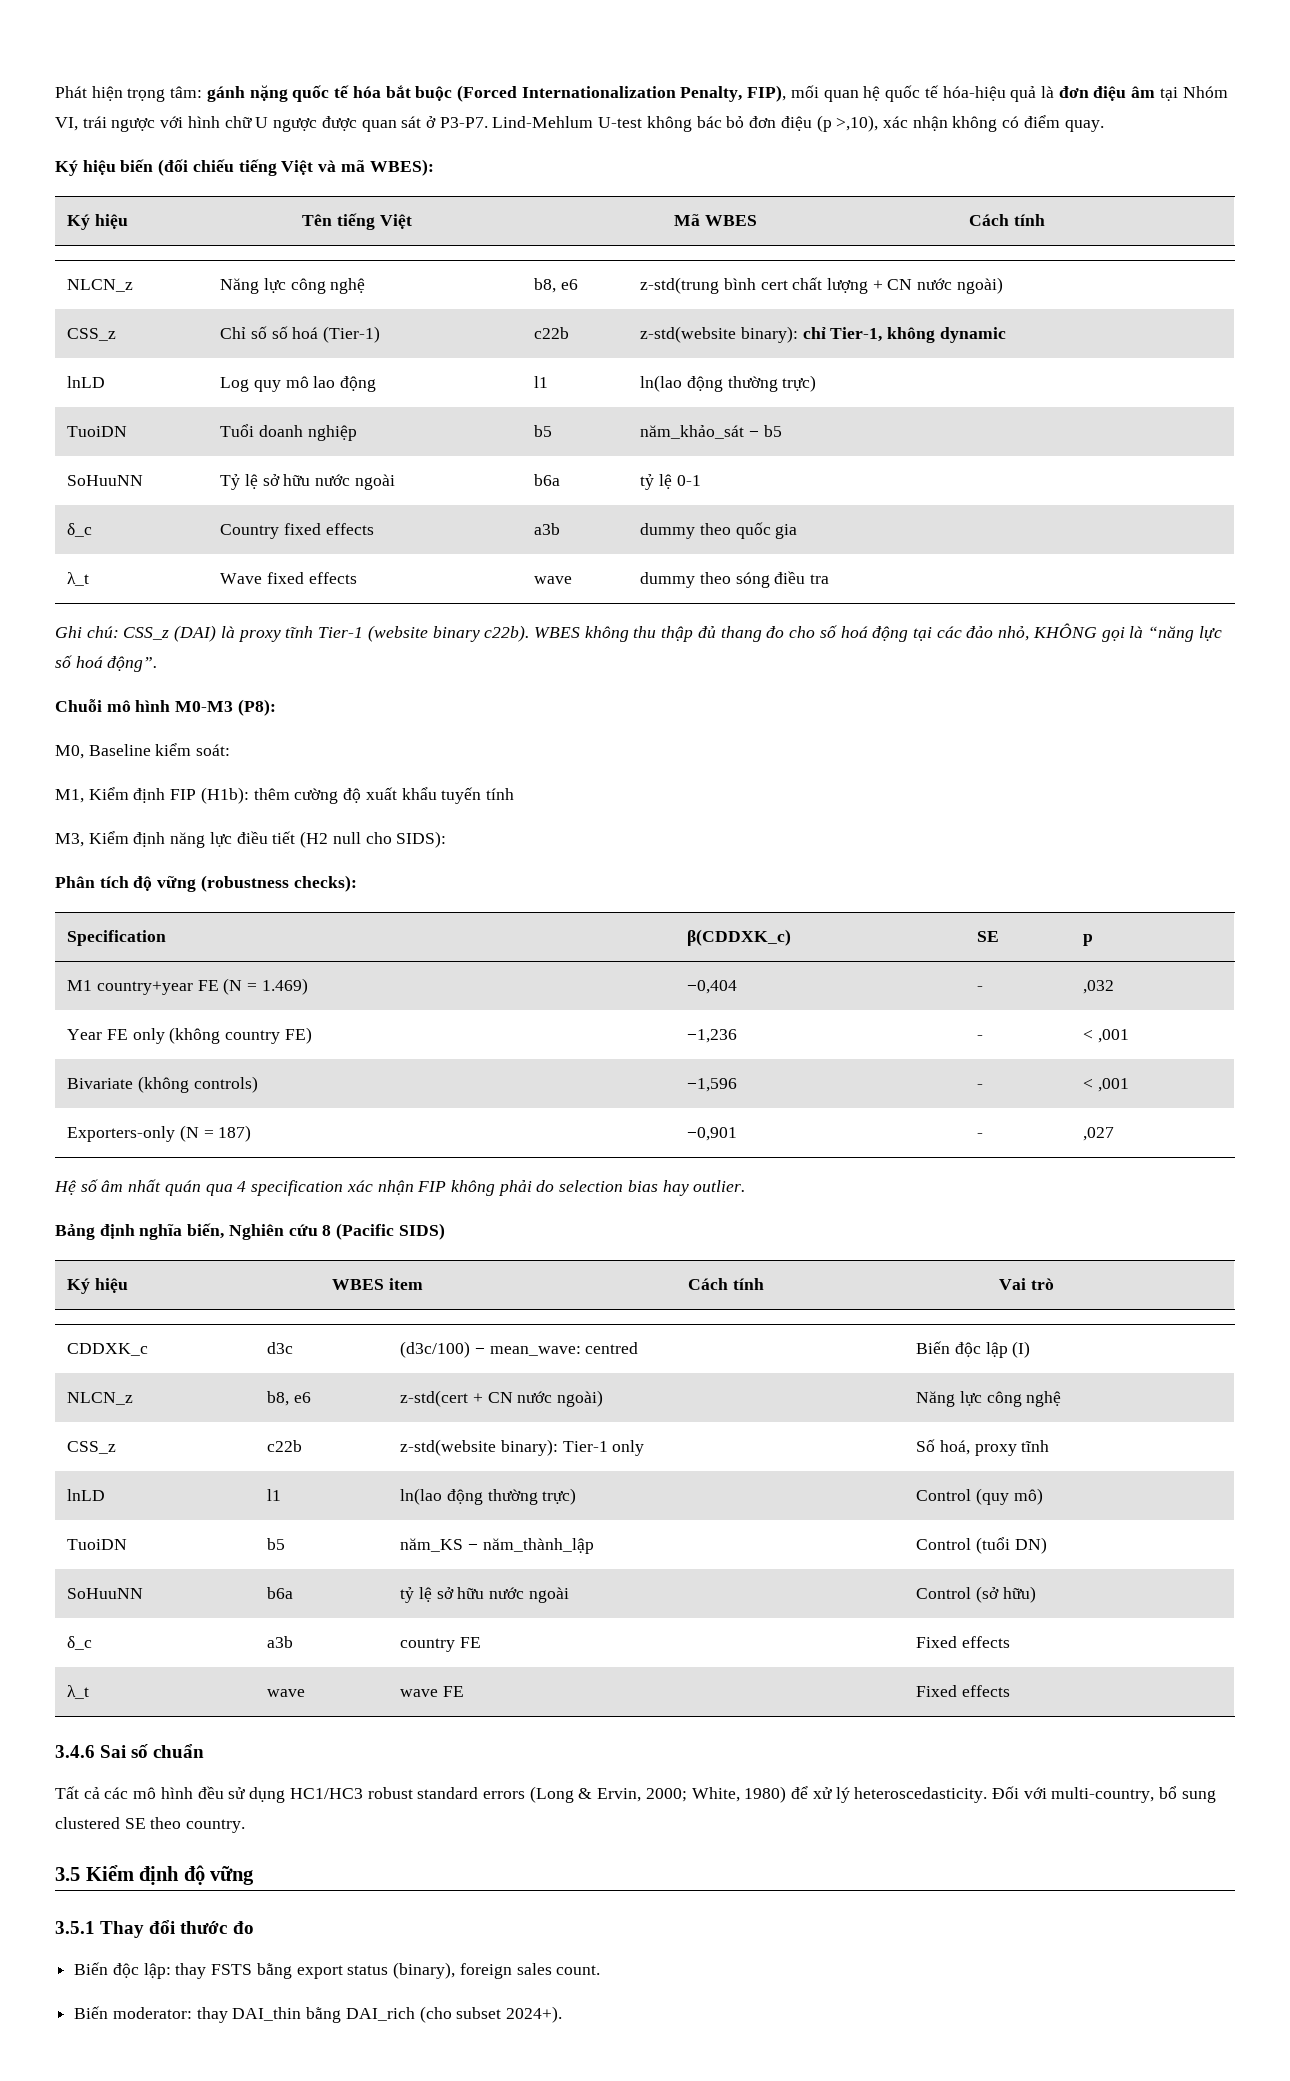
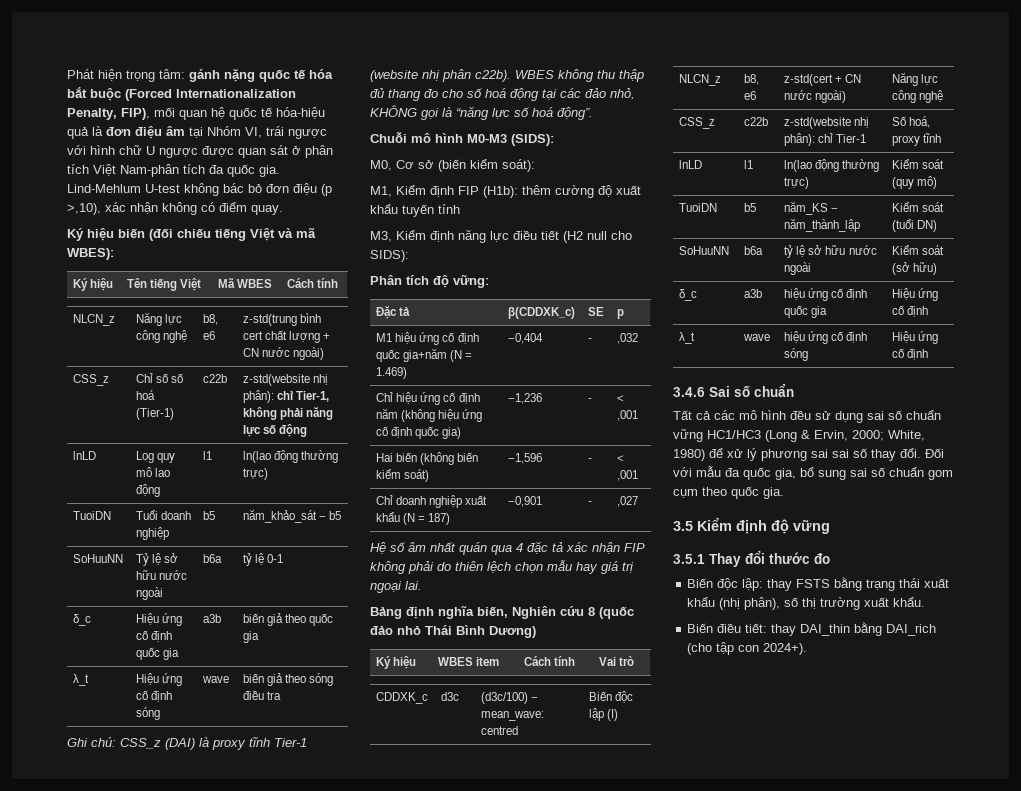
- Phát hiện trọng tâm: gánh nặng quốc tế hóa bắt buộc (Forced Internationalization Penalty, FIP), mối quan hệ quốc tế hóa-hiệu quả là đơn điệu âm tại Nhóm VI, trái ngược với hình chữ U ngược được quan sát ở P3-P7.
+ Phát hiện trọng tâm: gánh nặng quốc tế hóa bắt buộc (Forced Internationalization Penalty, FIP), mối quan hệ quốc tế hóa-hiệu quả là đơn điệu âm tại Nhóm VI, trái ngược với hình chữ U ngược được quan sát ở phân tích Việt Nam-phân tích đa quốc gia.
- CSS_z | Chỉ số số hoá (Tier-1) | c22b | z-std(website binary): chỉ Tier-1, không dynamic
+ CSS_z | Chỉ số số hoá (Tier-1) | c22b | z-std(website nhị phân): chỉ Tier-1, không phải năng lực số động
- δ_c | Country fixed effects | a3b | dummy theo quốc gia
+ δ_c | Hiệu ứng cố định quốc gia | a3b | biến giả theo quốc gia
- λ_t | Wave fixed effects | wave | dummy theo sóng điều tra
+ λ_t | Hiệu ứng cố định sóng | wave | biến giả theo sóng điều tra
- Ghi chú: CSS_z (DAI) là proxy tĩnh Tier-1 (website binary c22b).
+ Ghi chú: CSS_z (DAI) là proxy tĩnh Tier-1 (website nhị phân c22b).
- Chuỗi mô hình M0-M3 (P8):
+ Chuỗi mô hình M0-M3 (SIDS):
- M0, Baseline kiểm soát:
+ M0, Cơ sở (biến kiểm soát):
- Phân tích độ vững (robustness checks):
- Specification | β(CDDXK_c) | SE | p
+ Phân tích độ vững:
+ Đặc tả | β(CDDXK_c) | SE | p
- M1 country+year FE (N = 1.469) | −0,404 | - | ,032
+ M1 hiệu ứng cố định quốc gia+năm (N = 1.469) | −0,404 | - | ,032
- Year FE only (không country FE) | −1,236 | - | < ,001
- Bivariate (không controls) | −1,596 | - | < ,001
+ Chỉ hiệu ứng cố định năm (không hiệu ứng cố định quốc gia) | −1,236 | - | < ,001
+ Hai biến (không biến kiểm soát) | −1,596 | - | < ,001
- Exporters-only (N = 187) | −0,901 | - | ,027
+ Chỉ doanh nghiệp xuất khẩu (N = 187) | −0,901 | - | ,027
- Hệ số âm nhất quán qua 4 specification xác nhận FIP không phải do selection bias hay outlier.
+ Hệ số âm nhất quán qua 4 đặc tả xác nhận FIP không phải do thiên lệch chọn mẫu hay giá trị ngoại lai.
- Bảng định nghĩa biến, Nghiên cứu 8 (Pacific SIDS)
+ Bảng định nghĩa biến, Nghiên cứu 8 (quốc đảo nhỏ Thái Bình Dương)
- CSS_z | c22b | z-std(website binary): Tier-1 only | Số hoá, proxy tĩnh
+ CSS_z | c22b | z-std(website nhị phân): chỉ Tier-1 | Số hoá, proxy tĩnh
- lnLD | l1 | ln(lao động thường trực) | Control (quy mô)
+ lnLD | l1 | ln(lao động thường trực) | Kiểm soát (quy mô)
- TuoiDN | b5 | năm_KS − năm_thành_lập | Control (tuổi DN)
+ TuoiDN | b5 | năm_KS − năm_thành_lập | Kiểm soát (tuổi DN)
- SoHuuNN | b6a | tỷ lệ sở hữu nước ngoài | Control (sở hữu)
+ SoHuuNN | b6a | tỷ lệ sở hữu nước ngoài | Kiểm soát (sở hữu)
- δ_c | a3b | country FE | Fixed effects
- λ_t | wave | wave FE | Fixed effects
+ δ_c | a3b | hiệu ứng cố định quốc gia | Hiệu ứng cố định
+ λ_t | wave | hiệu ứng cố định sóng | Hiệu ứng cố định
- Tất cả các mô hình đều sử dụng HC1/HC3 robust standard errors (Long & Ervin, 2000; White, 1980) để xử lý heteroscedasticity. Đối với multi-country, bổ sung clustered SE theo country.
+ Tất cả các mô hình đều sử dụng sai số chuẩn vững HC1/HC3 (Long & Ervin, 2000; White, 1980) để xử lý phương sai sai số thay đổi. Đối với mẫu đa quốc gia, bổ sung sai số chuẩn gom cụm theo quốc gia.
- Biến độc lập: thay FSTS bằng export status (binary), foreign sales count.
- Biến moderator: thay DAI_thin bằng DAI_rich (cho subset 2024+).
+ Biến độc lập: thay FSTS bằng trạng thái xuất khẩu (nhị phân), số thị trường xuất khẩu.
+ Biến điều tiết: thay DAI_thin bằng DAI_rich (cho tập con 2024+).

